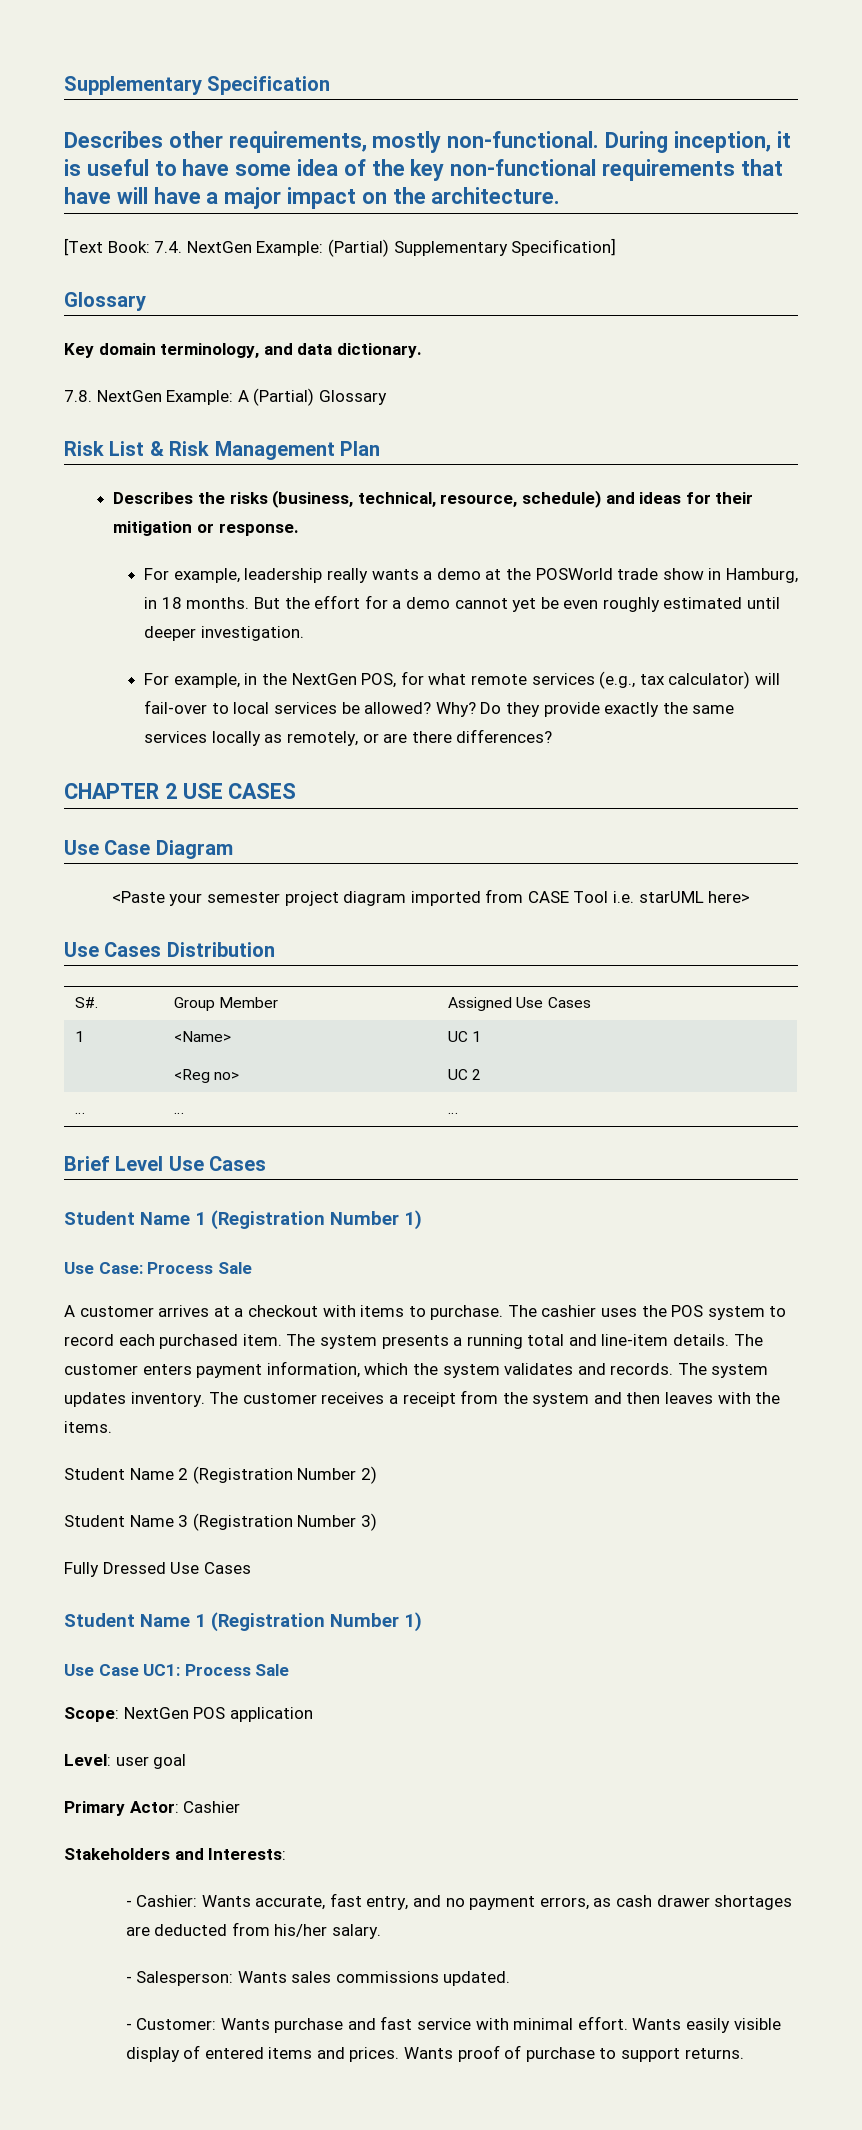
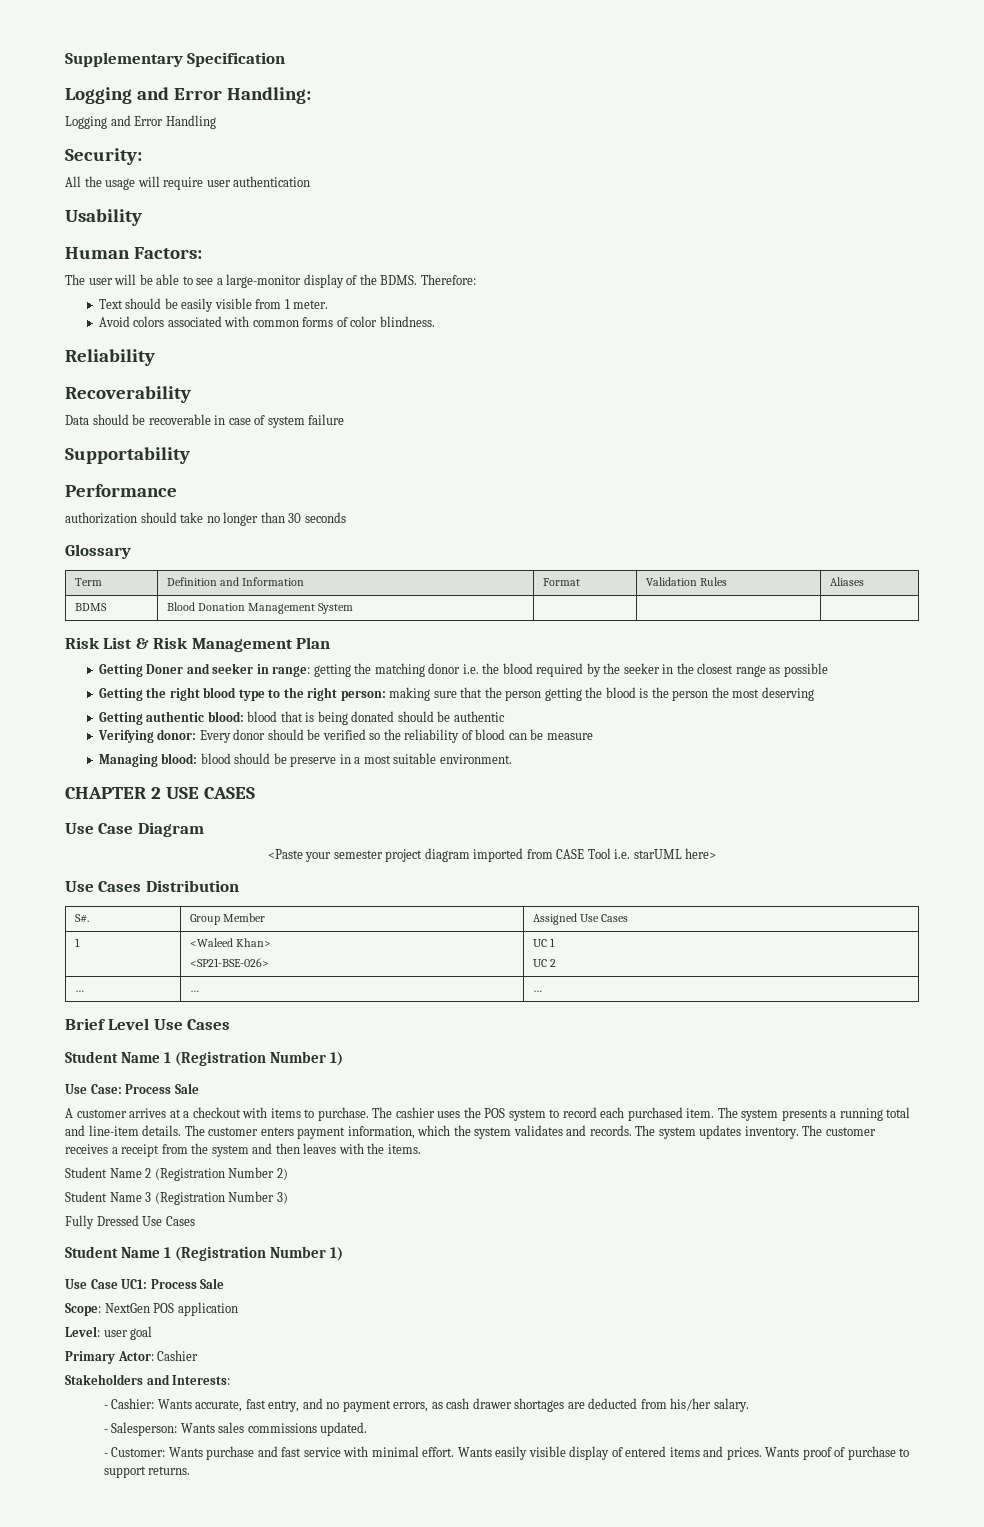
- Describes other requirements, mostly non-functional. During inception, it is useful to have some idea of the key non-functional requirements that have will have a major impact on the architecture.
- [Text Book: 7.4. NextGen Example: (Partial) Supplementary Specification]
+ Logging and Error Handling:
+ Logging and Error Handling
+ Security:
+ All the usage will require user authentication
+ Usability
+ Human Factors:
+ The user will be able to see a large-monitor display of the BDMS. Therefore:
+ Text should be easily visible from 1 meter.
+ Avoid colors associated with common forms of color blindness.
+ Reliability
+ Recoverability
+ Data should be recoverable in case of system failure
+ Supportability
+ Performance
+ authorization should take no longer than 30 seconds
  Glossary
- Key domain terminology, and data dictionary.
- 7.8. NextGen Example: A (Partial) Glossary
+ Term | Definition and Information | Format | Validation Rules | Aliases
+ BDMS | Blood Donation Management System | | |
- Describes the risks (business, technical, resource, schedule) and ideas for their mitigation or response.
- For example, leadership really wants a demo at the POSWorld trade show in Hamburg, in 18 months. But the effort for a demo cannot yet be even roughly estimated until deeper investigation.
- For example, in the NextGen POS, for what remote services (e.g., tax calculator) will fail-over to local services be allowed? Why? Do they provide exactly the same services locally as remotely, or are there differences?
+ Getting Doner and seeker in range: getting the matching donor i.e. the blood required by the seeker in the closest range as possible
+ Getting the right blood type to the right person: making sure that the person getting the blood is the person the most deserving
+ Getting authentic blood: blood that is being donated should be authentic
+ Verifying donor: Every donor should be verified so the reliability of blood can be measure
+ Managing blood: blood should be preserve in a most suitable environment.
- 1 | <Name>
- <Reg no> | UC 1
+ 1 | <Waleed Khan>
+ <SP21-BSE-026> | UC 1

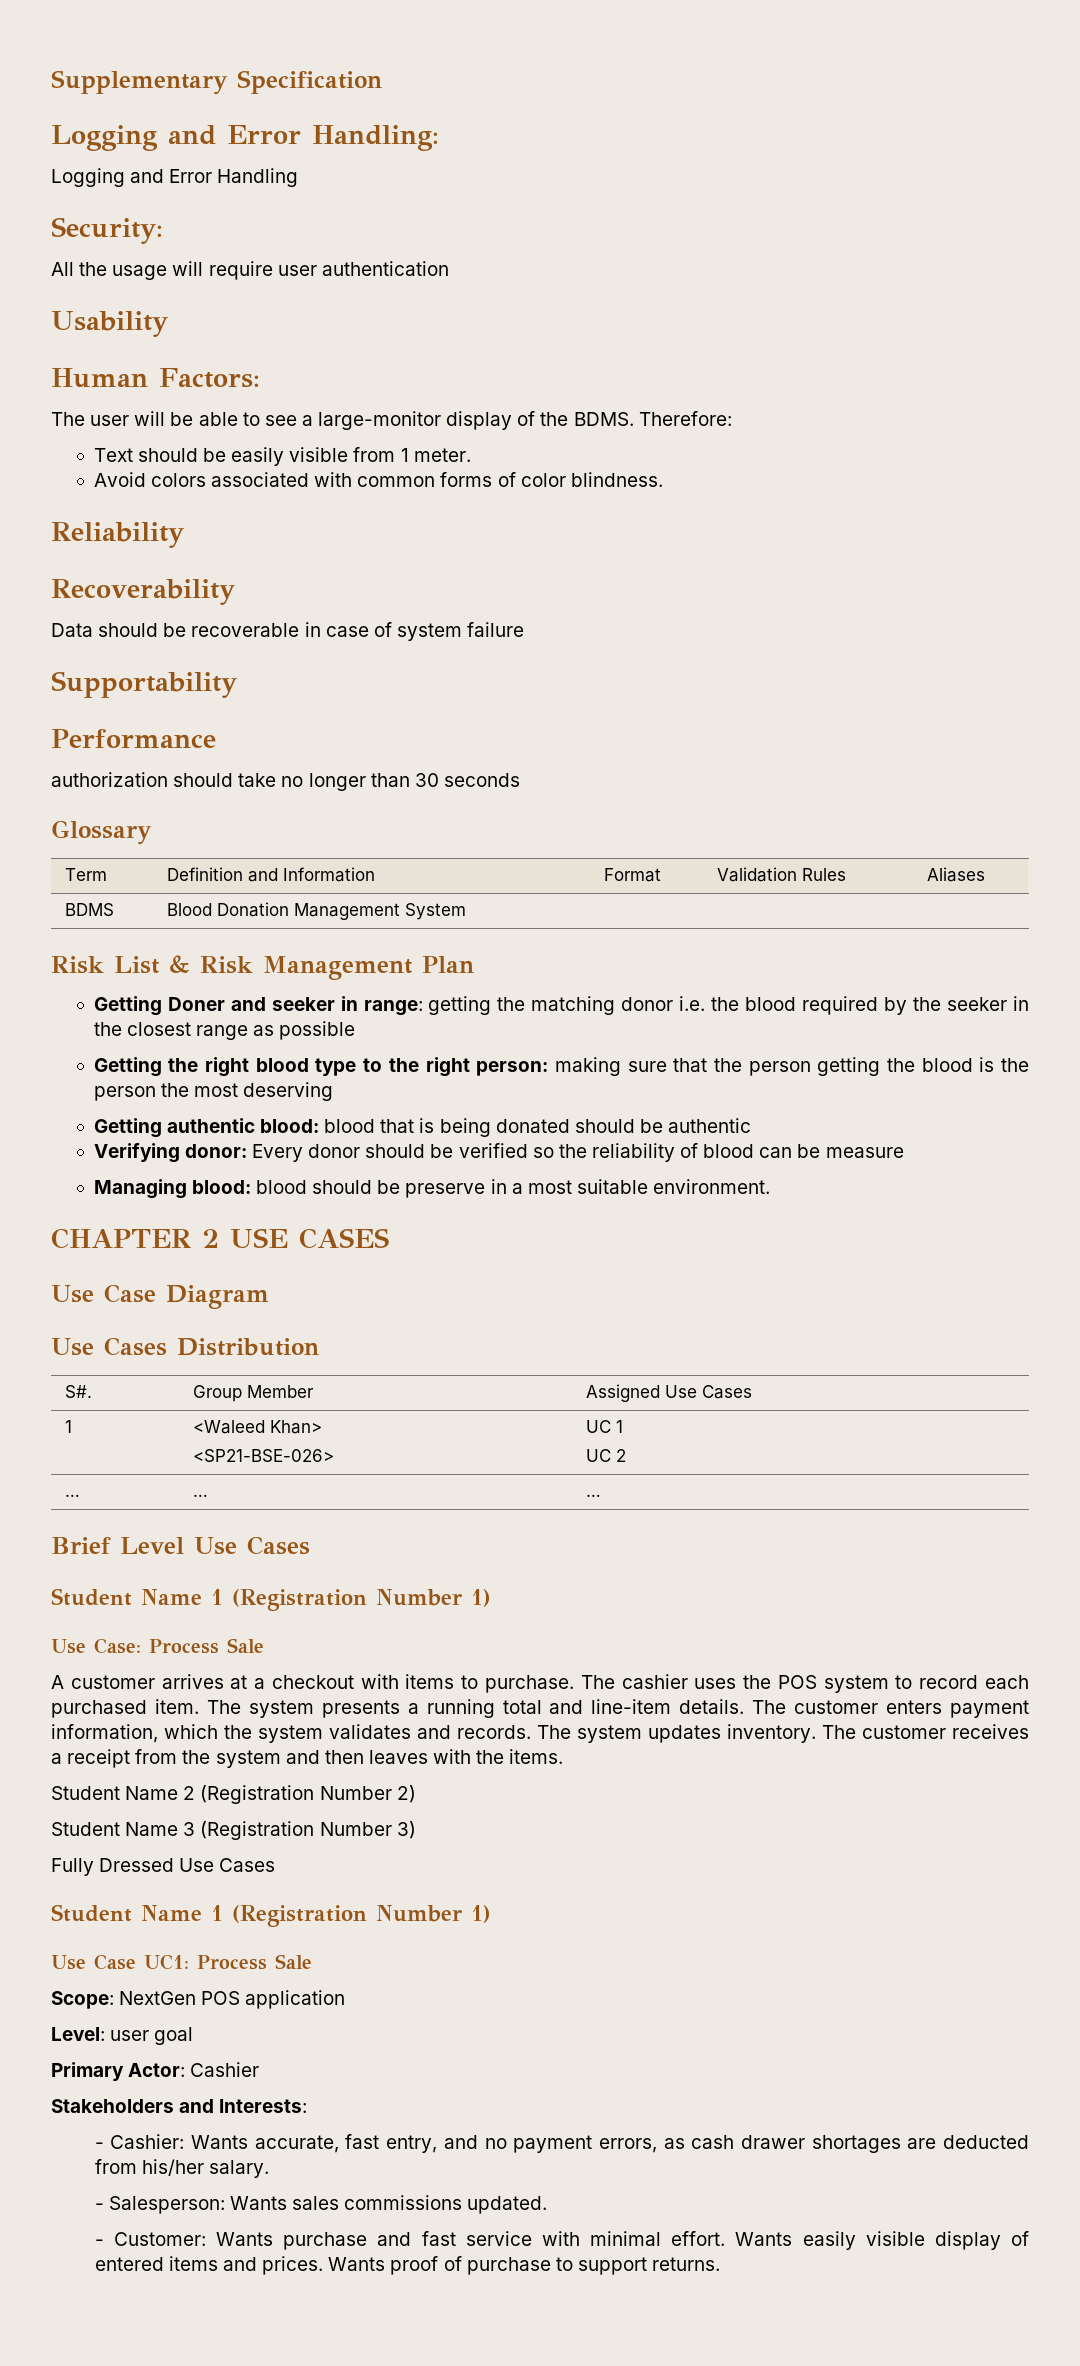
- <Paste your semester project diagram imported from CASE Tool i.e. starUML here>

